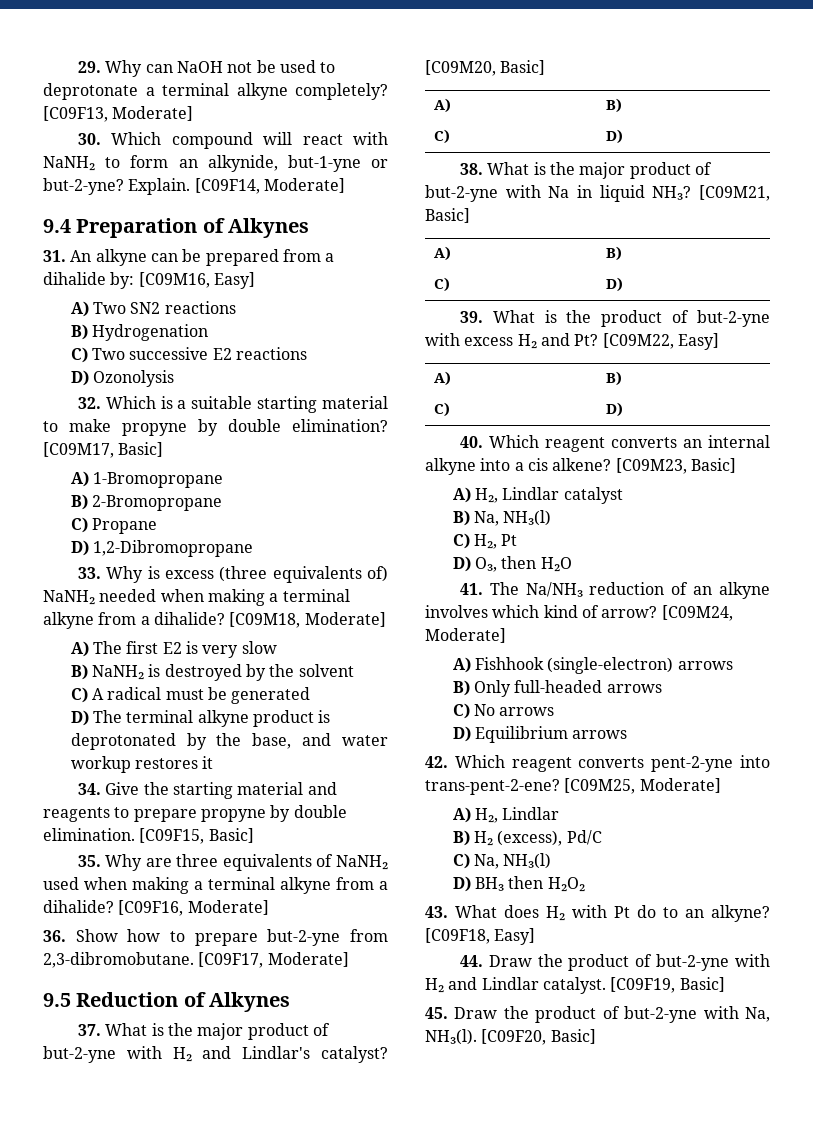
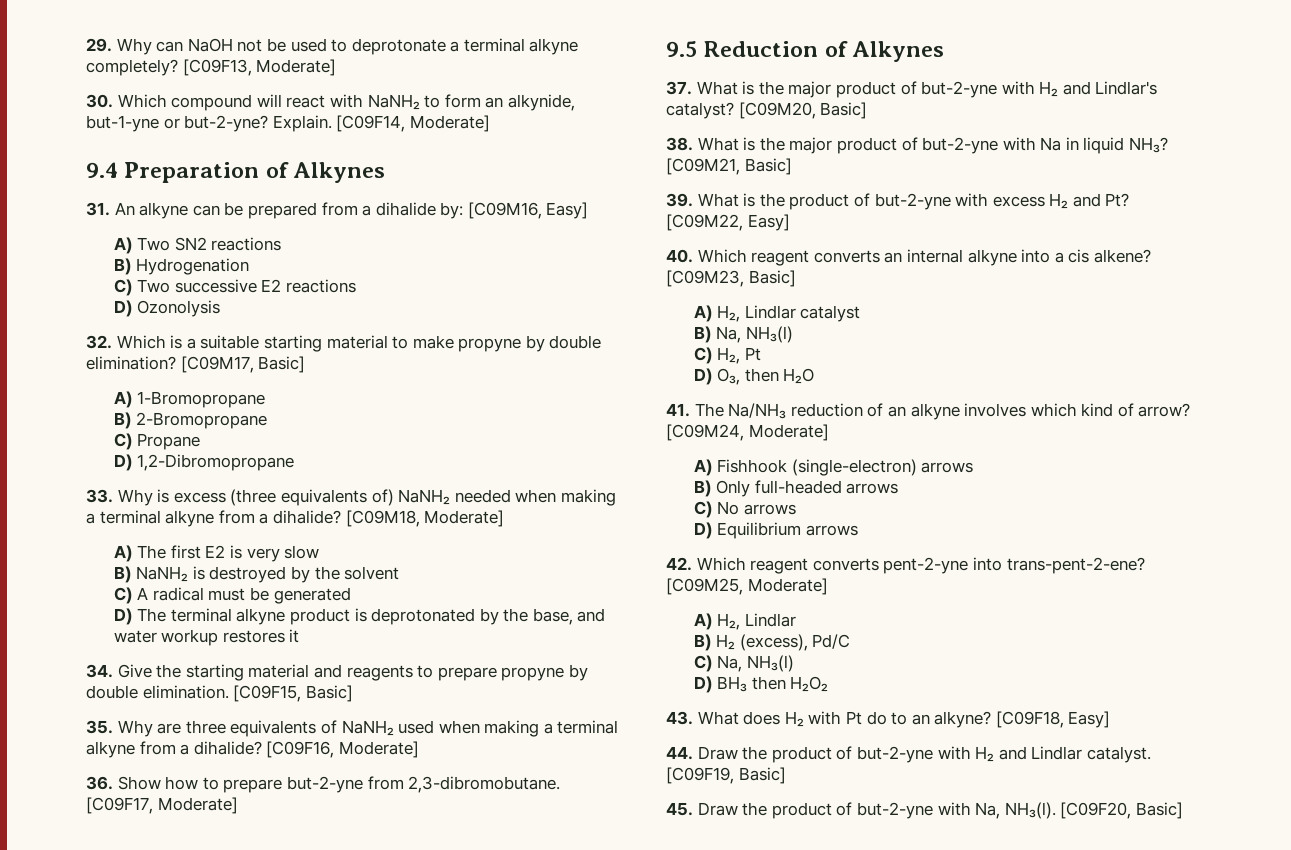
  [C09M20, Basic]
- A) | B)
- C) | D)
  [C09M21, Basic]
- A) | B)
- C) | D)
  [C09M22, Easy]
- A) | B)
- C) | D)

